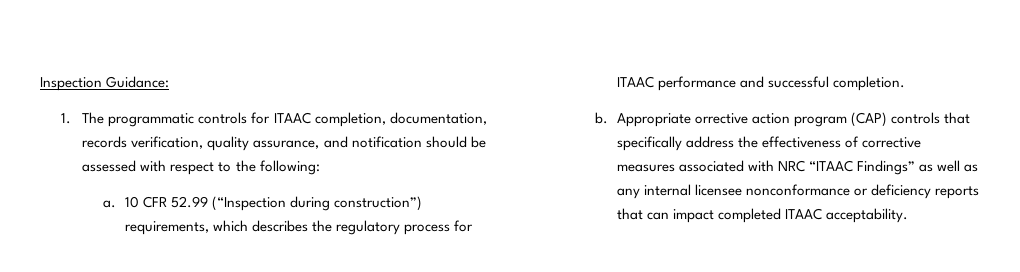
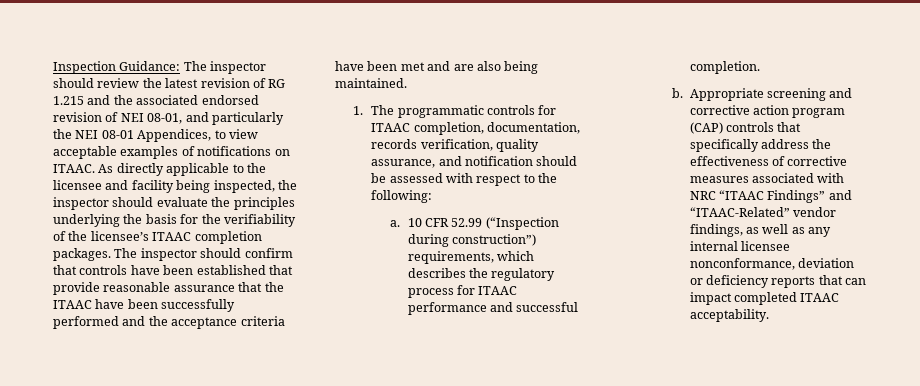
- Inspection Guidance:
+ Inspection Guidance: The inspector should review the latest revision of RG 1.215 and the associated endorsed revision of NEI 08-01, and particularly the NEI 08-01 Appendices, to view acceptable examples of notifications on ITAAC. As directly applicable to the licensee and facility being inspected, the inspector should evaluate the principles underlying the basis for the verifiability of the licensee’s ITAAC completion packages. The inspector should confirm that controls have been established that provide reasonable assurance that the ITAAC have been successfully performed and the acceptance criteria have been met and are also being maintained.
- Appropriate orrective action program (CAP) controls that specifically address the effectiveness of corrective measures associated with NRC “ITAAC Findings” as well as any internal licensee nonconformance or deficiency reports that can impact completed ITAAC acceptability.
+ Appropriate screening and corrective action program (CAP) controls that specifically address the effectiveness of corrective measures associated with NRC “ITAAC Findings” and “ITAAC-Related” vendor findings, as well as any internal licensee nonconformance, deviation or deficiency reports that can impact completed ITAAC acceptability.

